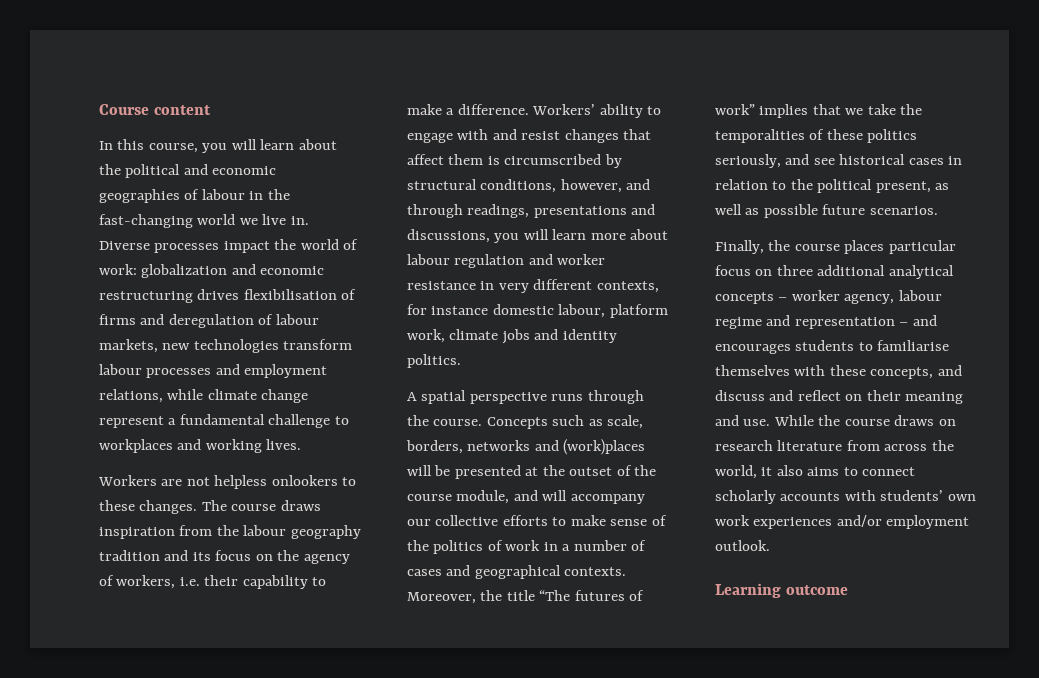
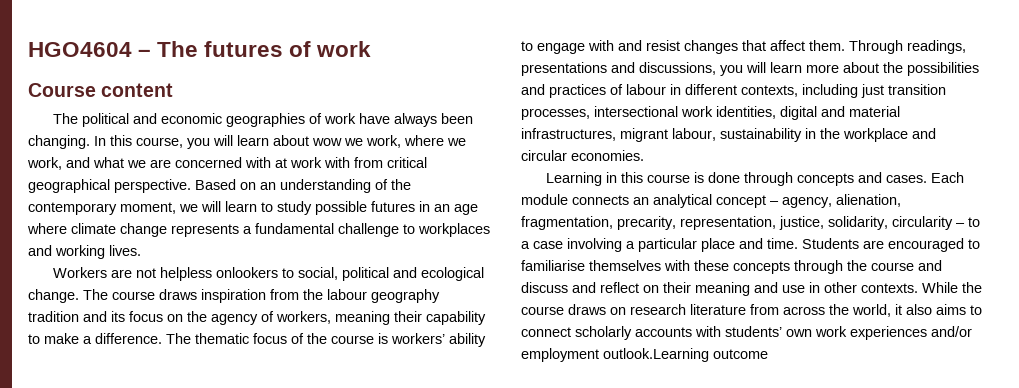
+ HGO4604 – The futures of work
  Course content
- In this course, you will learn about the political and economic geographies of labour in the fast-changing world we live in. Diverse processes impact the world of work: globalization and economic restructuring drives flexibilisation of firms and deregulation of labour markets, new technologies transform labour processes and employment relations, while climate change represent a fundamental challenge to workplaces and working lives.
+ The political and economic geographies of work have always been changing. In this course, you will learn about wow we work, where we work, and what we are concerned with at work with from critical geographical perspective. Based on an understanding of the contemporary moment, we will learn to study possible futures in an age where climate change represents a fundamental challenge to workplaces and working lives.
- Workers are not helpless onlookers to these changes.
+ Workers are not helpless onlookers to social, political and ecological change.
- The course draws inspiration from the labour geography tradition and its focus on the agency of workers, i.e. their capability to make a difference.
+ The course draws inspiration from the labour geography tradition and its focus on the agency of workers, meaning their capability to make a difference.
- Workers’ ability to engage with and resist changes that affect them is circumscribed by structural conditions, however, and through readings, presentations and discussions, you will learn more about labour regulation and worker resistance in very different contexts, for instance domestic labour, platform work, climate jobs and identity politics.
- A spatial perspective runs through the course. Concepts such as scale, borders, networks and (work)places will be presented at the outset of the course module, and will accompany our collective efforts to make sense of the politics of work in a number of cases and geographical contexts. Moreover, the title “The futures of work” implies that we take the temporalities of these politics seriously, and see historical cases in relation to the political present, as well as possible future scenarios.
- Finally, the course places particular focus on three additional analytical concepts – worker agency, labour regime and representation – and encourages students to familiarise themselves with these concepts, and discuss and reflect on their meaning and use.
+ The thematic focus of the course is workers’ ability to engage with and resist changes that affect them. Through readings, presentations and discussions, you will learn more about the possibilities and practices of labour in different contexts, including just transition processes, intersectional work identities, digital and material infrastructures, migrant labour, sustainability in the workplace and circular economies.
+ Learning in this course is done through concepts and cases. Each module connects an analytical concept – agency, alienation, fragmentation, precarity, representation, justice, solidarity, circularity – to a case involving a particular place and time. Students are encouraged to familiarise themselves with these concepts through the course and discuss and reflect on their meaning and use in other contexts.
- While the course draws on research literature from across the world, it also aims to connect scholarly accounts with students’ own work experiences and/or employment outlook.
- Learning outcome
+ While the course draws on research literature from across the world, it also aims to connect scholarly accounts with students’ own work experiences and/or employment outlook.Learning outcome

